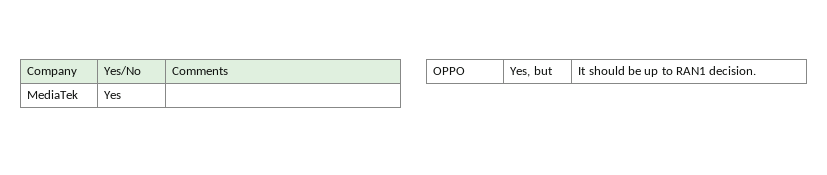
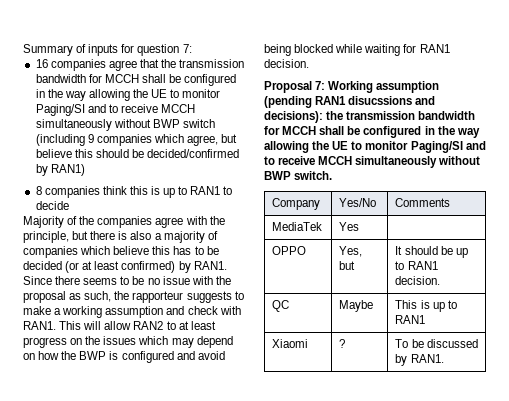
+ Summary of inputs for question 7:
+ 16 companies agree that the transmission bandwidth for MCCH shall be configured in the way allowing the UE to monitor Paging/SI and to receive MCCH simultaneously without BWP switch (including 9 companies which agree, but believe this should be decided/confirmed by RAN1)
+ 8 companies think this is up to RAN1 to decide
+ Majority of the companies agree with the principle, but there is also a majority of companies which believe this has to be decided (or at least confirmed) by RAN1. Since there seems to be no issue with the proposal as such, the rapporteur suggests to make a working assumption and check with RAN1. This will allow RAN2 to at least progress on the issues which may depend on how the BWP is configured and avoid being blocked while waiting for RAN1 decision.
+ Proposal 7: Working assumption (pending RAN1 disucssions and decisions): the transmission bandwidth for MCCH shall be configured in the way allowing the UE to monitor Paging/SI and to receive MCCH simultaneously without BWP switch.
+ QC | Maybe | This is up to RAN1
+ Xiaomi | ? | To be discussed by RAN1.

